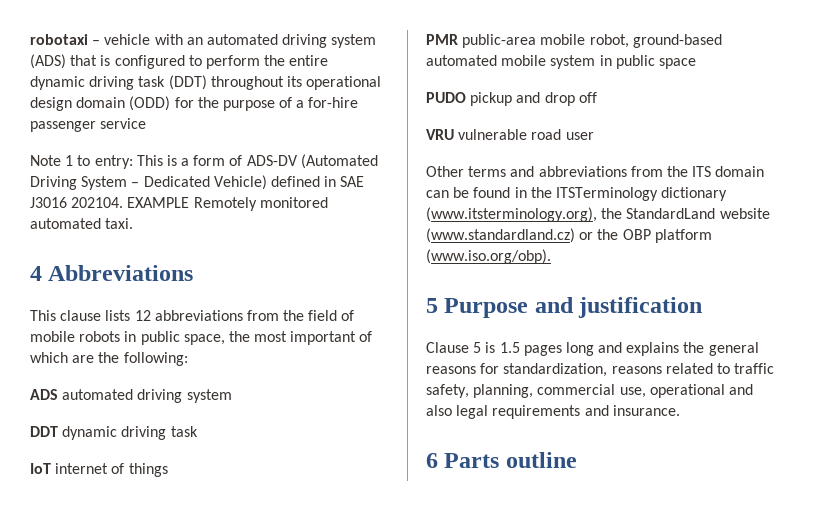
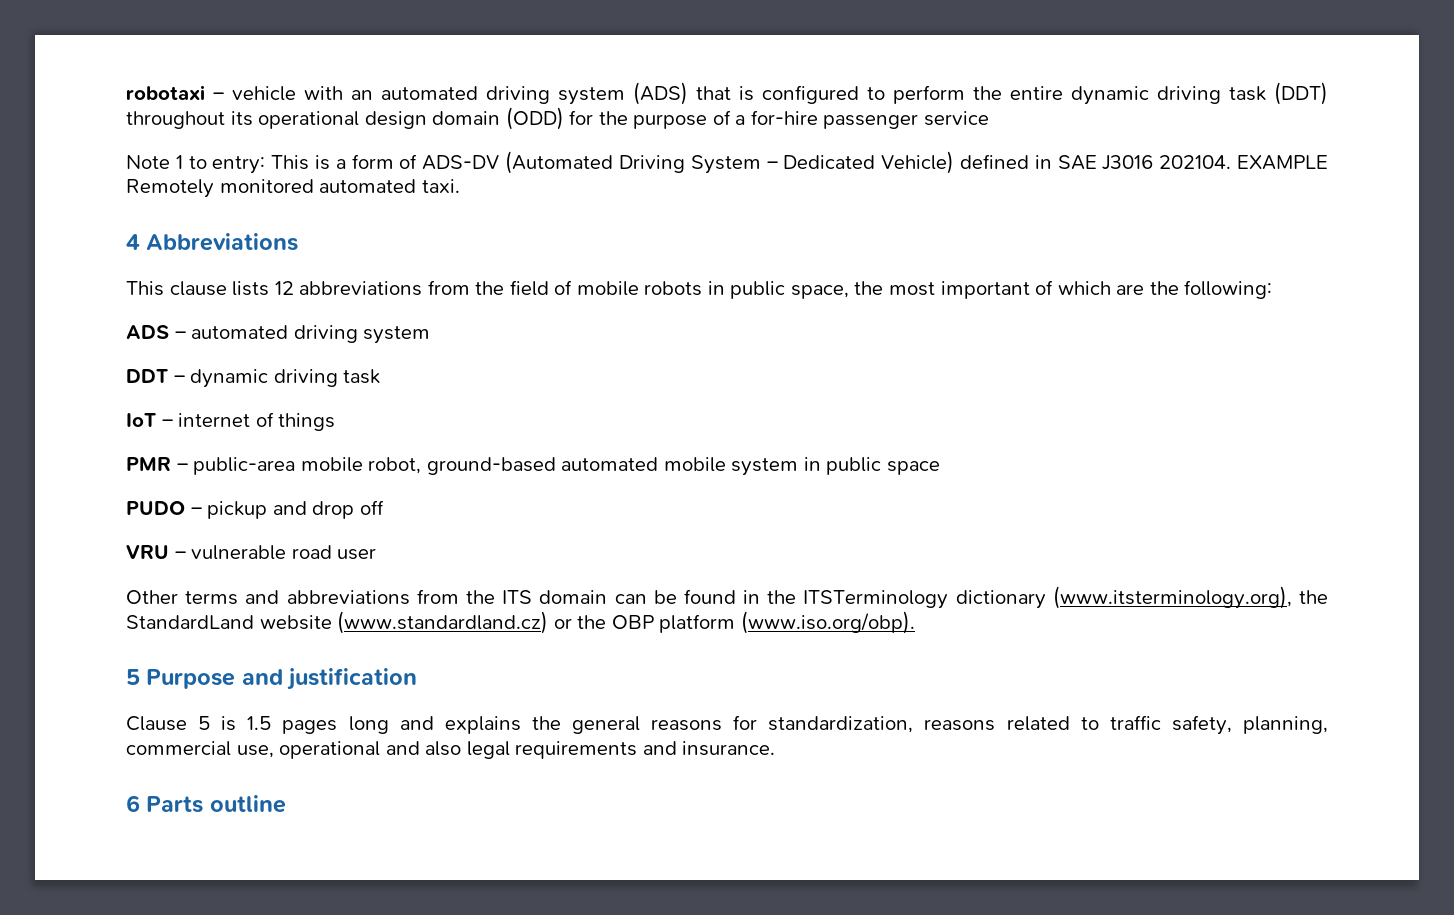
- ADS automated driving system
+ ADS – automated driving system
- DDT dynamic driving task
+ DDT – dynamic driving task
- IoT internet of things
+ IoT – internet of things
- PMR public-area mobile robot, ground-based automated mobile system in public space
+ PMR – public-area mobile robot, ground-based automated mobile system in public space
- PUDO pickup and drop off
+ PUDO – pickup and drop off
- VRU vulnerable road user
+ VRU – vulnerable road user

